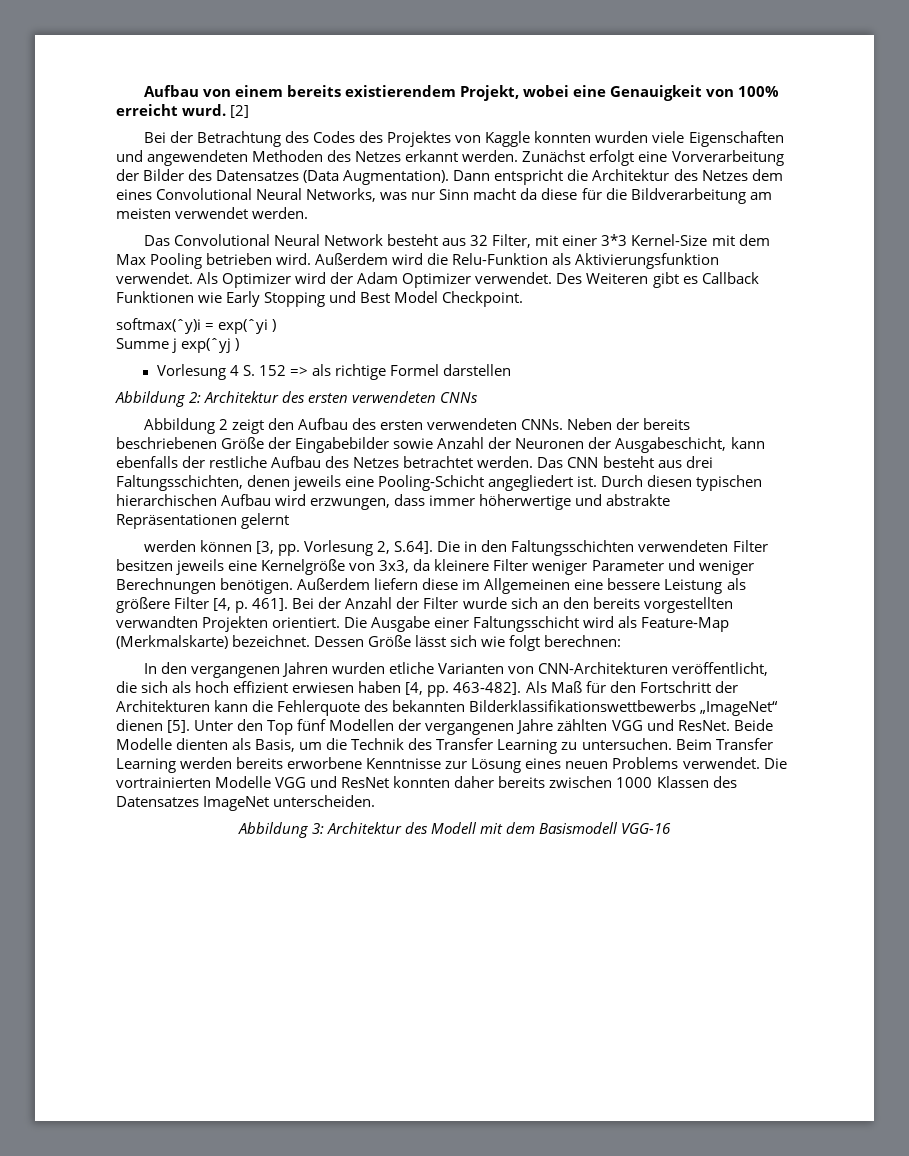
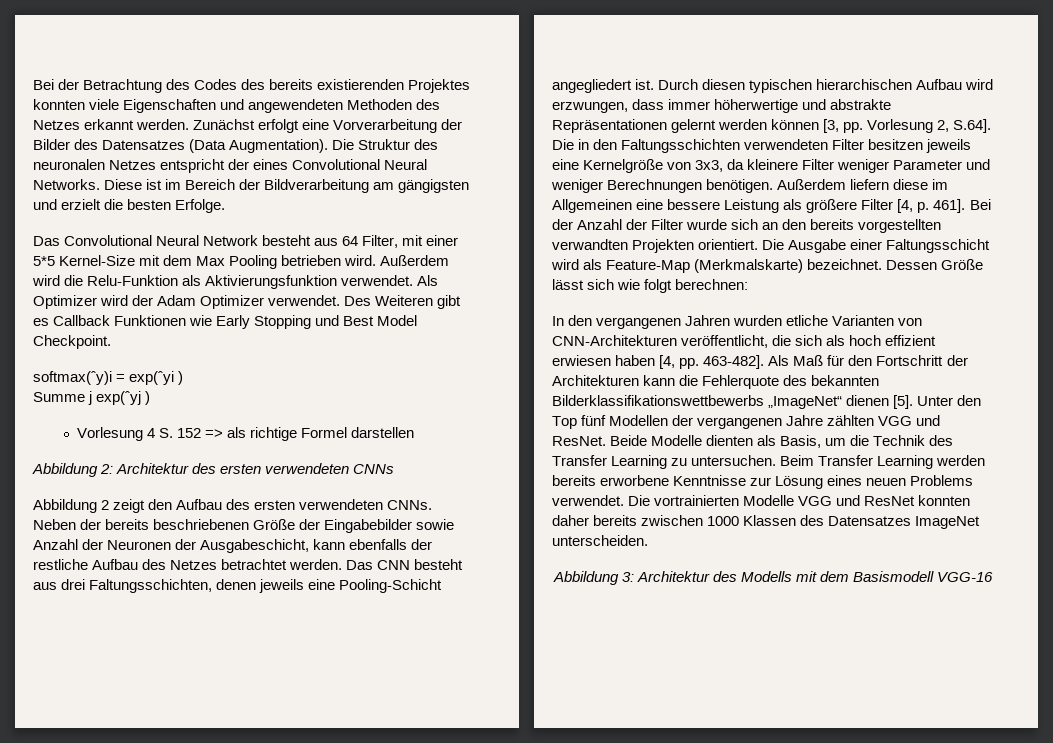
- Aufbau von einem bereits existierendem Projekt, wobei eine Genauigkeit von 100% erreicht wurd. [2]
- Bei der Betrachtung des Codes des Projektes von Kaggle konnten wurden viele Eigenschaften und angewendeten Methoden des Netzes erkannt werden.
+ Bei der Betrachtung des Codes des bereits existierenden Projektes konnten viele Eigenschaften und angewendeten Methoden des Netzes erkannt werden.
- Dann entspricht die Architektur des Netzes dem eines Convolutional Neural Networks, was nur Sinn macht da diese für die Bildverarbeitung am meisten verwendet werden.
+ Die Struktur des neuronalen Netzes entspricht der eines Convolutional Neural Networks. Diese ist im Bereich der Bildverarbeitung am gängigsten und erzielt die besten Erfolge.
- Das Convolutional Neural Network besteht aus 32 Filter, mit einer 3*3 Kernel-Size mit dem Max Pooling betrieben wird.
+ Das Convolutional Neural Network besteht aus 64 Filter, mit einer 5*5 Kernel-Size mit dem Max Pooling betrieben wird.
- Durch diesen typischen hierarchischen Aufbau wird erzwungen, dass immer höherwertige und abstrakte Repräsentationen gelernt
- werden können [3, pp. Vorlesung 2, S.64]. Die in den Faltungsschichten verwendeten Filter besitzen jeweils eine Kernelgröße von 3x3, da kleinere Filter weniger Parameter und weniger Berechnungen benötigen.
+ Durch diesen typischen hierarchischen Aufbau wird erzwungen, dass immer höherwertige und abstrakte Repräsentationen gelernt werden können [3, pp. Vorlesung 2, S.64]. Die in den Faltungsschichten verwendeten Filter besitzen jeweils eine Kernelgröße von 3x3, da kleinere Filter weniger Parameter und weniger Berechnungen benötigen.
- Abbildung 3: Architektur des Modell mit dem Basismodell VGG-16
+ Abbildung 3: Architektur des Modells mit dem Basismodell VGG-16

